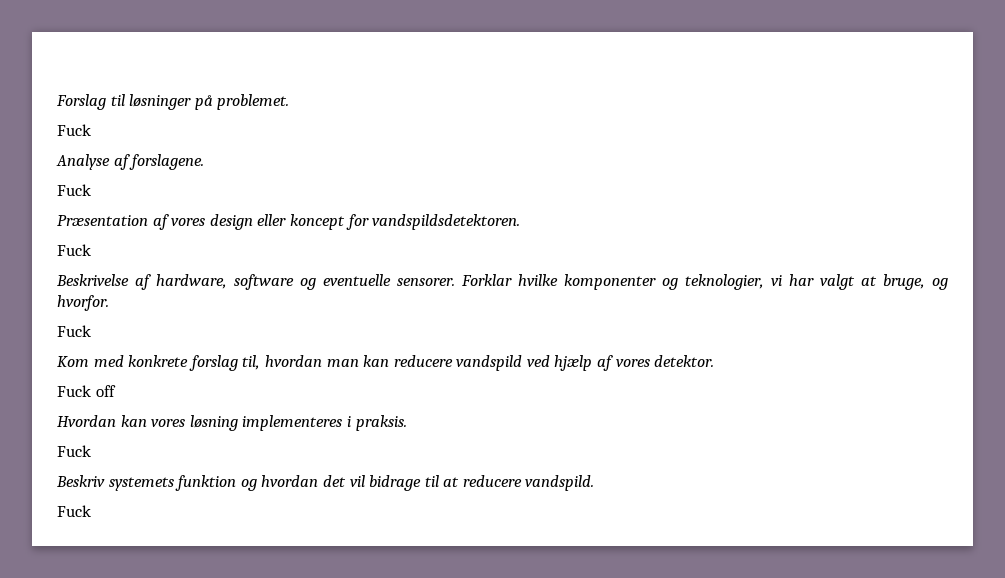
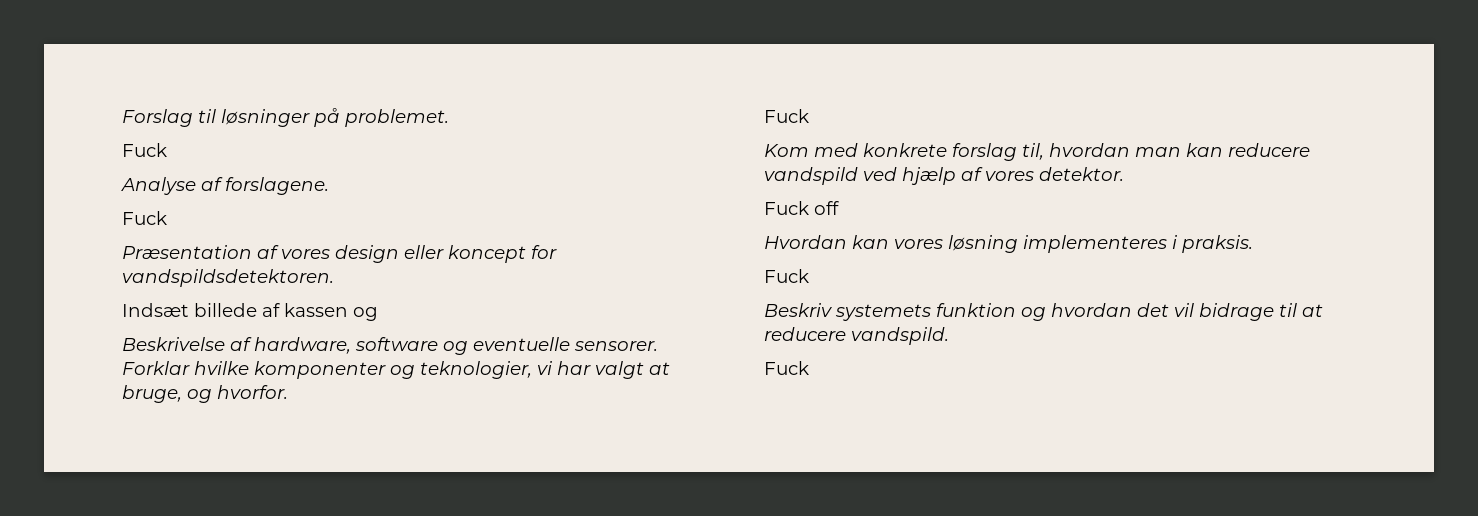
  Præsentation af vores design eller koncept for vandspildsdetektoren.
- Fuck
+ Indsæt billede af kassen og

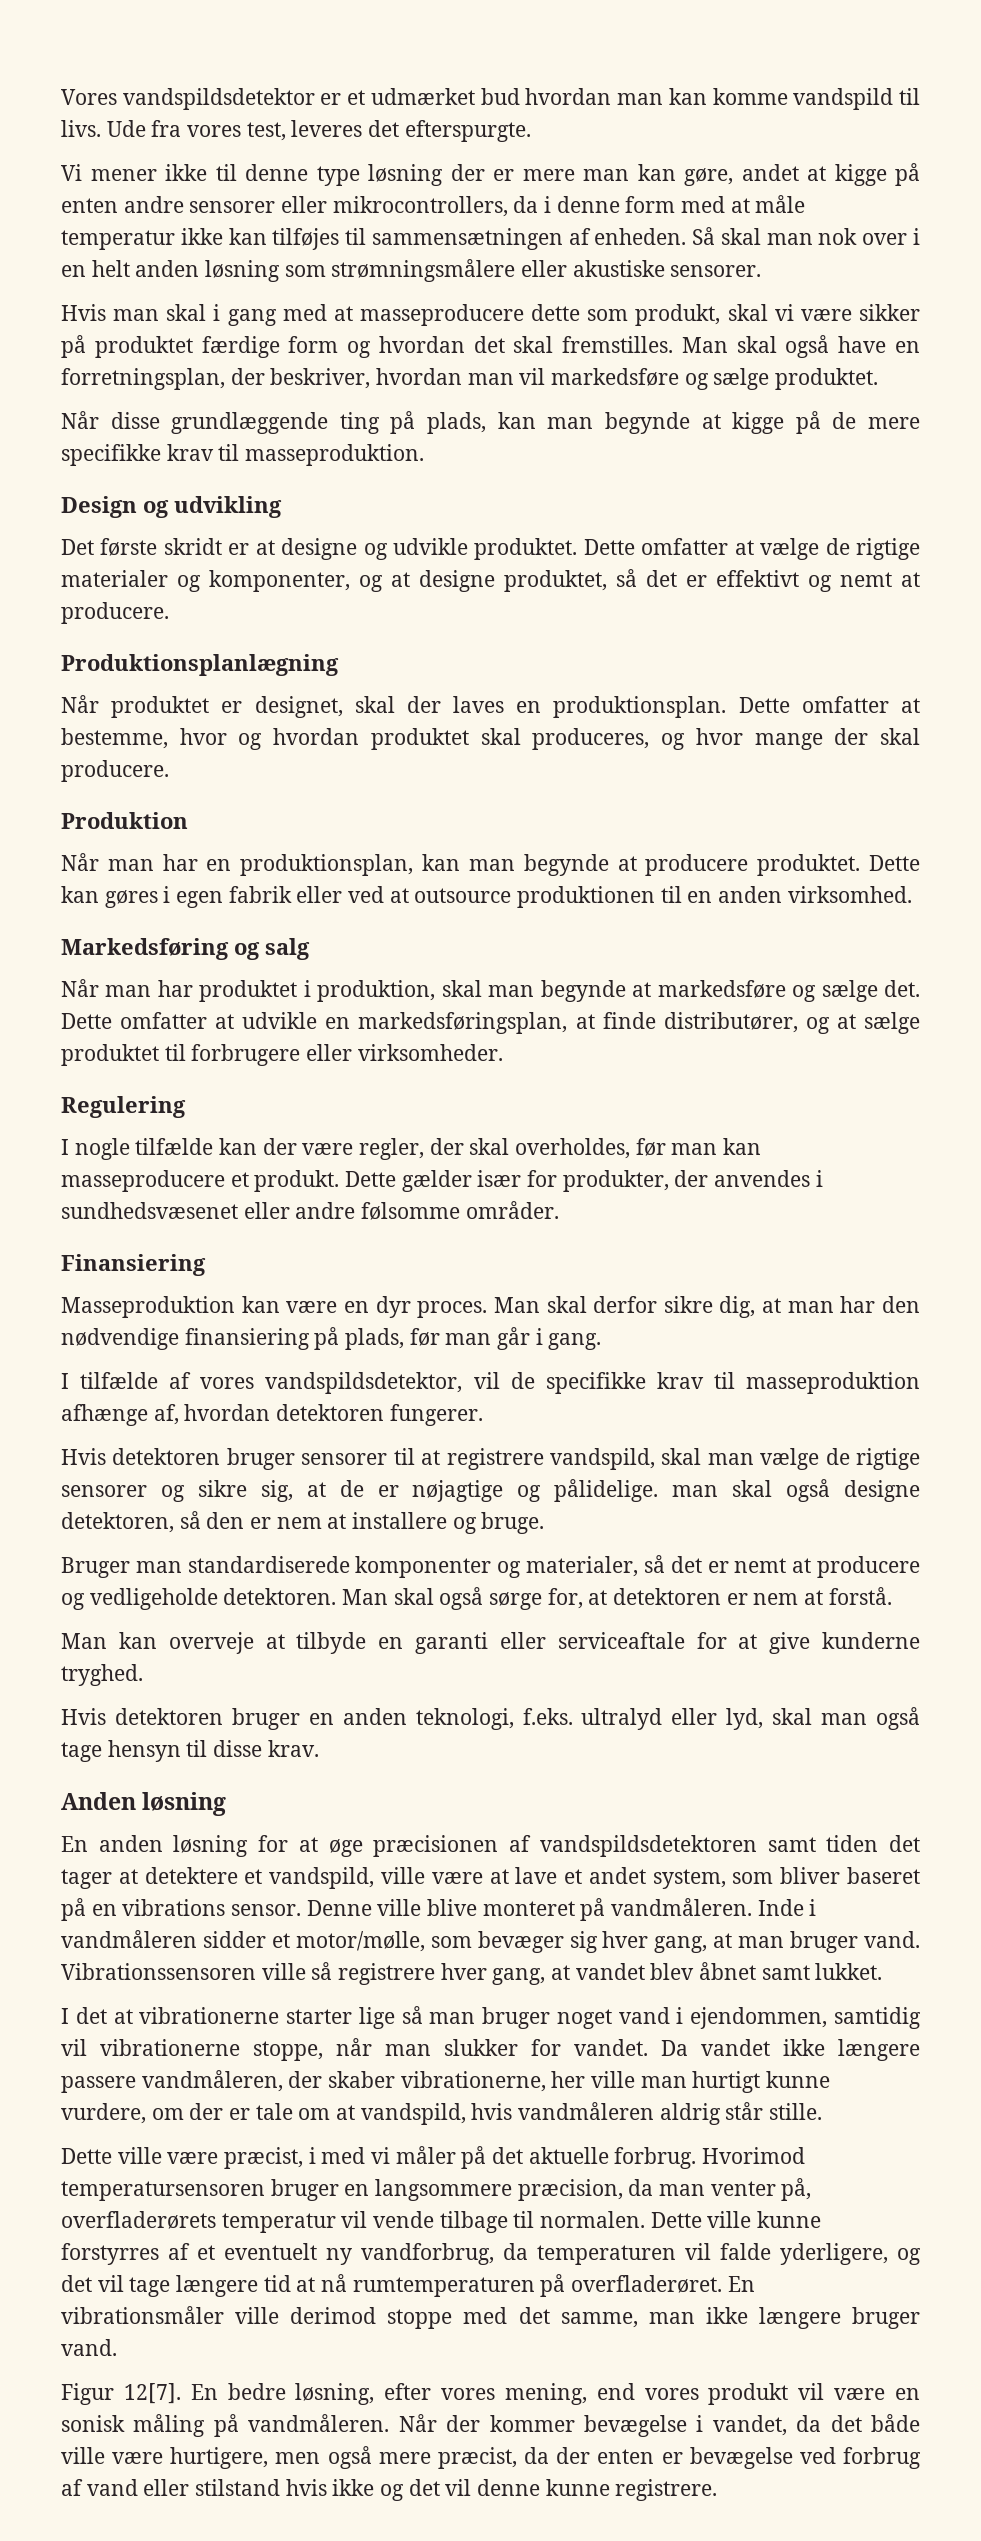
- Forslag til løsninger på problemet.
- Fuck
- Analyse af forslagene.
- Fuck
- Præsentation af vores design eller koncept for vandspildsdetektoren.
- Indsæt billede af kassen og
- Beskrivelse af hardware, software og eventuelle sensorer. Forklar hvilke komponenter og teknologier, vi har valgt at bruge, og hvorfor.
- Fuck
- Kom med konkrete forslag til, hvordan man kan reducere vandspild ved hjælp af vores detektor.
- Fuck off
- Hvordan kan vores løsning implementeres i praksis.
- Fuck
- Beskriv systemets funktion og hvordan det vil bidrage til at reducere vandspild.
- Fuck
+ Vores vandspildsdetektor er et udmærket bud hvordan man kan komme vandspild til livs. Ude fra vores test, leveres det efterspurgte.
+ Vi mener ikke til denne type løsning der er mere man kan gøre, andet at kigge på enten andre sensorer eller mikrocontrollers, da i denne form med at måle temperatur ikke kan tilføjes til sammensætningen af enheden. Så skal man nok over i en helt anden løsning som strømningsmålere eller akustiske sensorer.
+ Hvis man skal i gang med at masseproducere dette som produkt, skal vi være sikker på produktet færdige form og hvordan det skal fremstilles. Man skal også have en forretningsplan, der beskriver, hvordan man vil markedsføre og sælge produktet.
+ Når disse grundlæggende ting på plads, kan man begynde at kigge på de mere specifikke krav til masseproduktion.
+ Design og udvikling
+ Det første skridt er at designe og udvikle produktet. Dette omfatter at vælge de rigtige materialer og komponenter, og at designe produktet, så det er effektivt og nemt at producere.
+ Produktionsplanlægning
+ Når produktet er designet, skal der laves en produktionsplan. Dette omfatter at bestemme, hvor og hvordan produktet skal produceres, og hvor mange der skal producere.
+ Produktion
+ Når man har en produktionsplan, kan man begynde at producere produktet. Dette kan gøres i egen fabrik eller ved at outsource produktionen til en anden virksomhed.
+ Markedsføring og salg
+ Når man har produktet i produktion, skal man begynde at markedsføre og sælge det. Dette omfatter at udvikle en markedsføringsplan, at finde distributører, og at sælge produktet til forbrugere eller virksomheder.
+ Regulering
+ I nogle tilfælde kan der være regler, der skal overholdes, før man kan masseproducere et produkt. Dette gælder især for produkter, der anvendes i sundhedsvæsenet eller andre følsomme områder.
+ Finansiering
+ Masseproduktion kan være en dyr proces. Man skal derfor sikre dig, at man har den nødvendige finansiering på plads, før man går i gang.
+ I tilfælde af vores vandspildsdetektor, vil de specifikke krav til masseproduktion afhænge af, hvordan detektoren fungerer.
+ Hvis detektoren bruger sensorer til at registrere vandspild, skal man vælge de rigtige sensorer og sikre sig, at de er nøjagtige og pålidelige. man skal også designe detektoren, så den er nem at installere og bruge.
+ Bruger man standardiserede komponenter og materialer, så det er nemt at producere og vedligeholde detektoren. Man skal også sørge for, at detektoren er nem at forstå.
+ Man kan overveje at tilbyde en garanti eller serviceaftale for at give kunderne tryghed.
+ Hvis detektoren bruger en anden teknologi, f.eks. ultralyd eller lyd, skal man også tage hensyn til disse krav.
+ Anden løsning
+ En anden løsning for at øge præcisionen af vandspildsdetektoren samt tiden det tager at detektere et vandspild, ville være at lave et andet system, som bliver baseret på en vibrations sensor. Denne ville blive monteret på vandmåleren. Inde i vandmåleren sidder et motor/mølle, som bevæger sig hver gang, at man bruger vand. Vibrationssensoren ville så registrere hver gang, at vandet blev åbnet samt lukket.
+ I det at vibrationerne starter lige så man bruger noget vand i ejendommen, samtidig vil vibrationerne stoppe, når man slukker for vandet. Da vandet ikke længere passere vandmåleren, der skaber vibrationerne, her ville man hurtigt kunne vurdere, om der er tale om at vandspild, hvis vandmåleren aldrig står stille.
+ Dette ville være præcist, i med vi måler på det aktuelle forbrug. Hvorimod temperatursensoren bruger en langsommere præcision, da man venter på, overfladerørets temperatur vil vende tilbage til normalen. Dette ville kunne forstyrres af et eventuelt ny vandforbrug, da temperaturen vil falde yderligere, og det vil tage længere tid at nå rumtemperaturen på overfladerøret. En vibrationsmåler ville derimod stoppe med det samme, man ikke længere bruger vand.
+ Figur 12[7]. En bedre løsning, efter vores mening, end vores produkt vil være en sonisk måling på vandmåleren. Når der kommer bevægelse i vandet, da det både ville være hurtigere, men også mere præcist, da der enten er bevægelse ved forbrug af vand eller stilstand hvis ikke og det vil denne kunne registrere.

